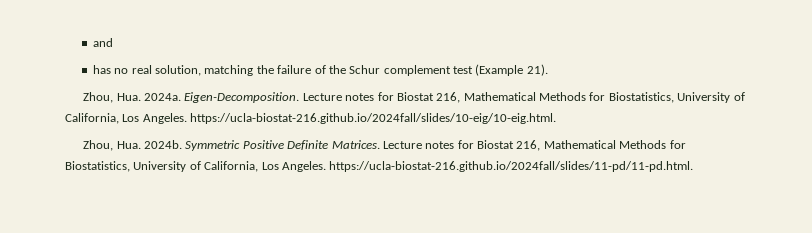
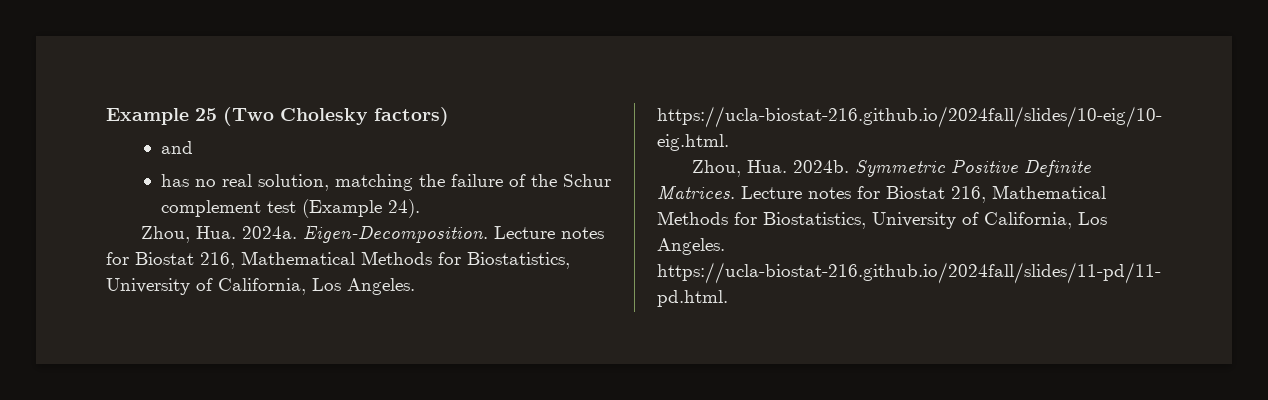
+ Example 25 (Two Cholesky factors)
- has no real solution, matching the failure of the Schur complement test (Example 21).
+ has no real solution, matching the failure of the Schur complement test (Example 24).

